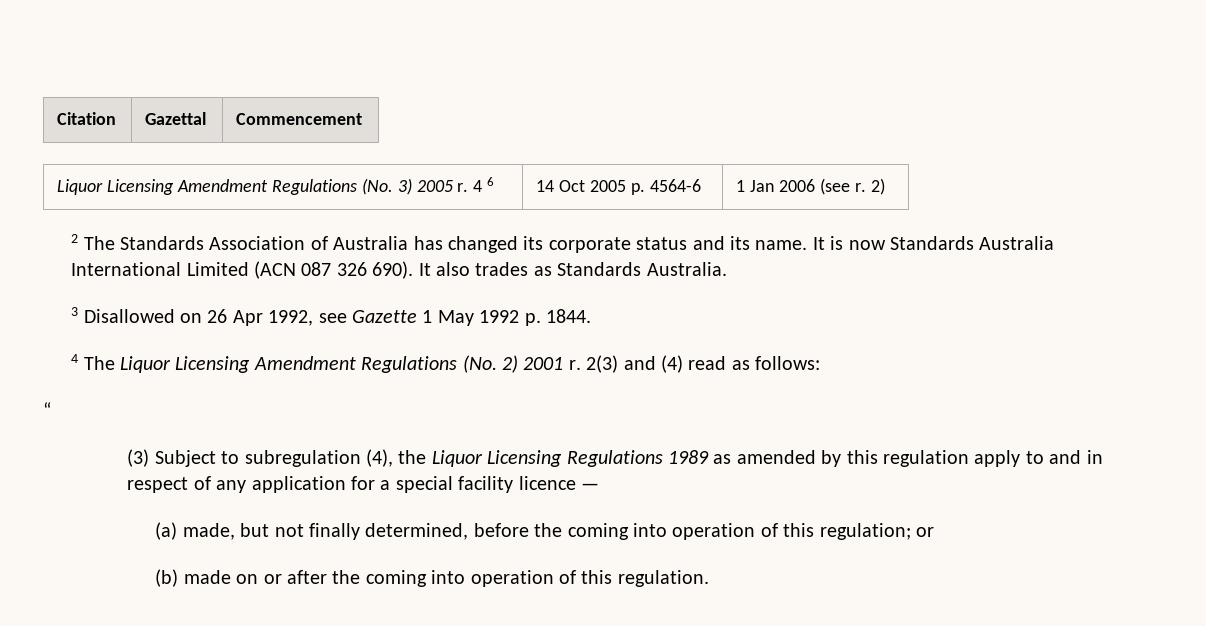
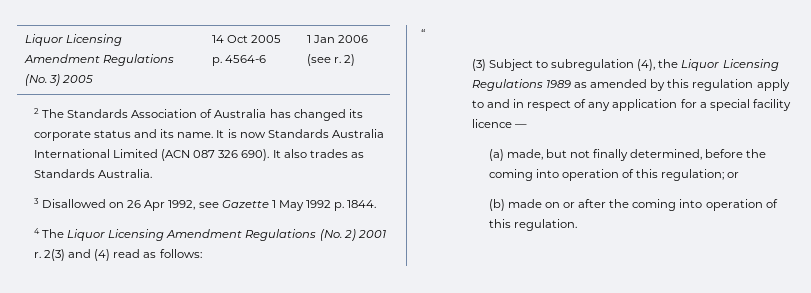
- Citation | Gazettal | Commencement
- Liquor Licensing Amendment Regulations (No. 3) 2005 r. 4 6 | 14 Oct 2005 p. 4564-6 | 1 Jan 2006 (see r. 2)
+ Liquor Licensing Amendment Regulations (No. 3) 2005 | 14 Oct 2005 p. 4564-6 | 1 Jan 2006 (see r. 2)

